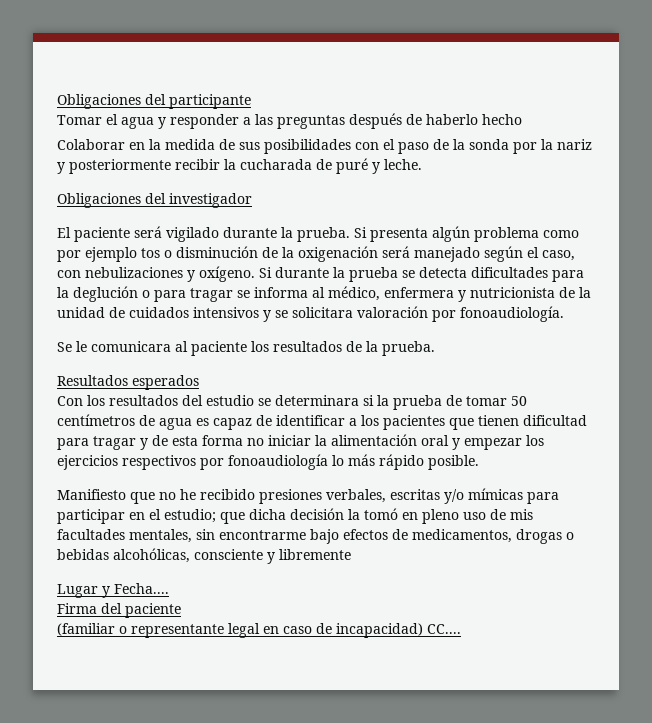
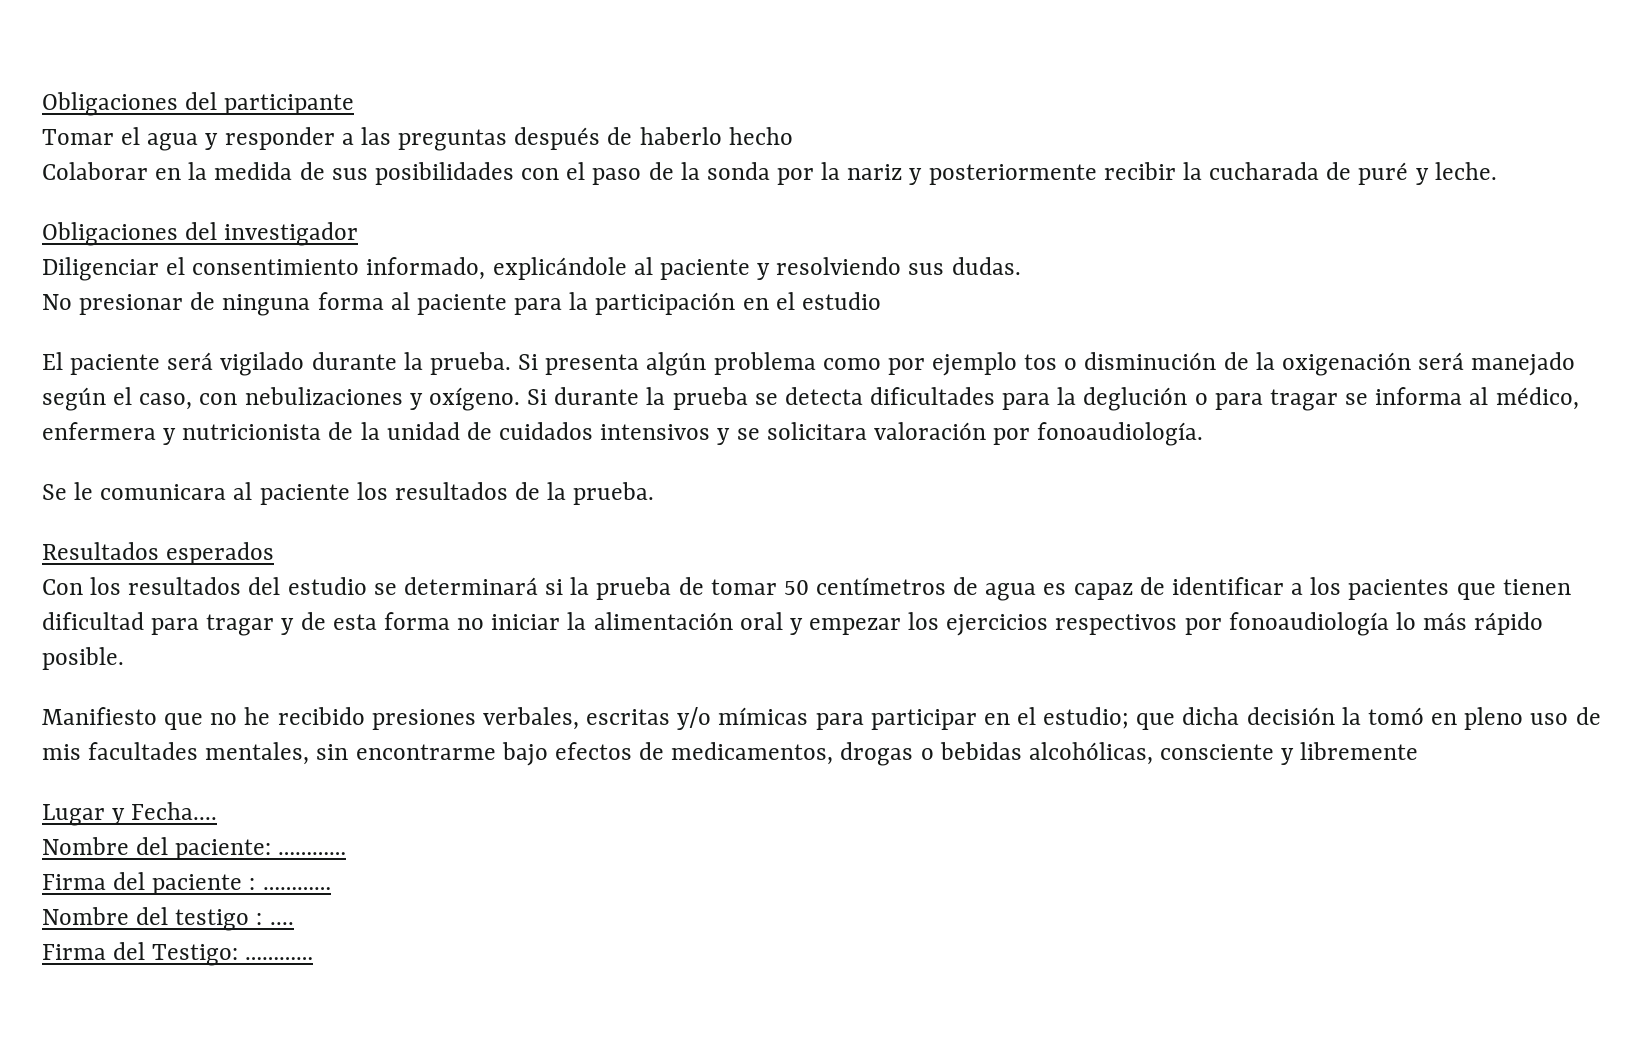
+ Diligenciar el consentimiento informado, explicándole al paciente y resolviendo sus dudas.
+ No presionar de ninguna forma al paciente para la participación en el estudio
- Con los resultados del estudio se determinara si la prueba de tomar 50 centímetros de agua es capaz de identificar a los pacientes que tienen dificultad para tragar y de esta forma no iniciar la alimentación oral y empezar los ejercicios respectivos por fonoaudiología lo más rápido posible.
+ Con los resultados del estudio se determinará si la prueba de tomar 50 centímetros de agua es capaz de identificar a los pacientes que tienen dificultad para tragar y de esta forma no iniciar la alimentación oral y empezar los ejercicios respectivos por fonoaudiología lo más rápido posible.
+ Nombre del paciente: …………
- Firma del paciente
- (familiar o representante legal en caso de incapacidad) CC....
+ Firma del paciente : …………
+ Nombre del testigo : ....
+ Firma del Testigo: …………

